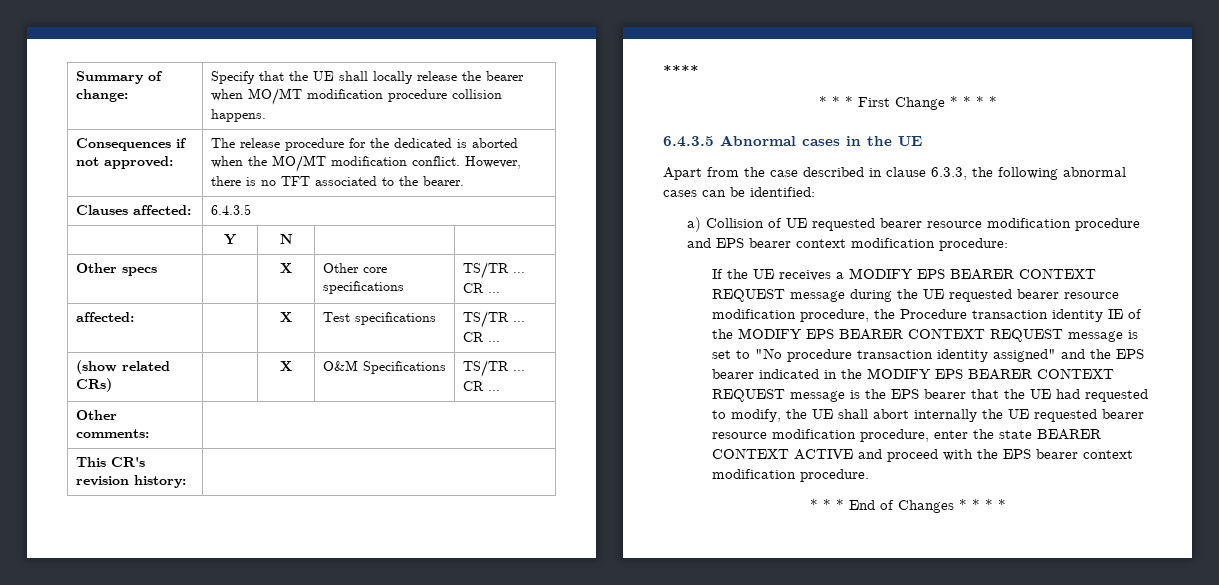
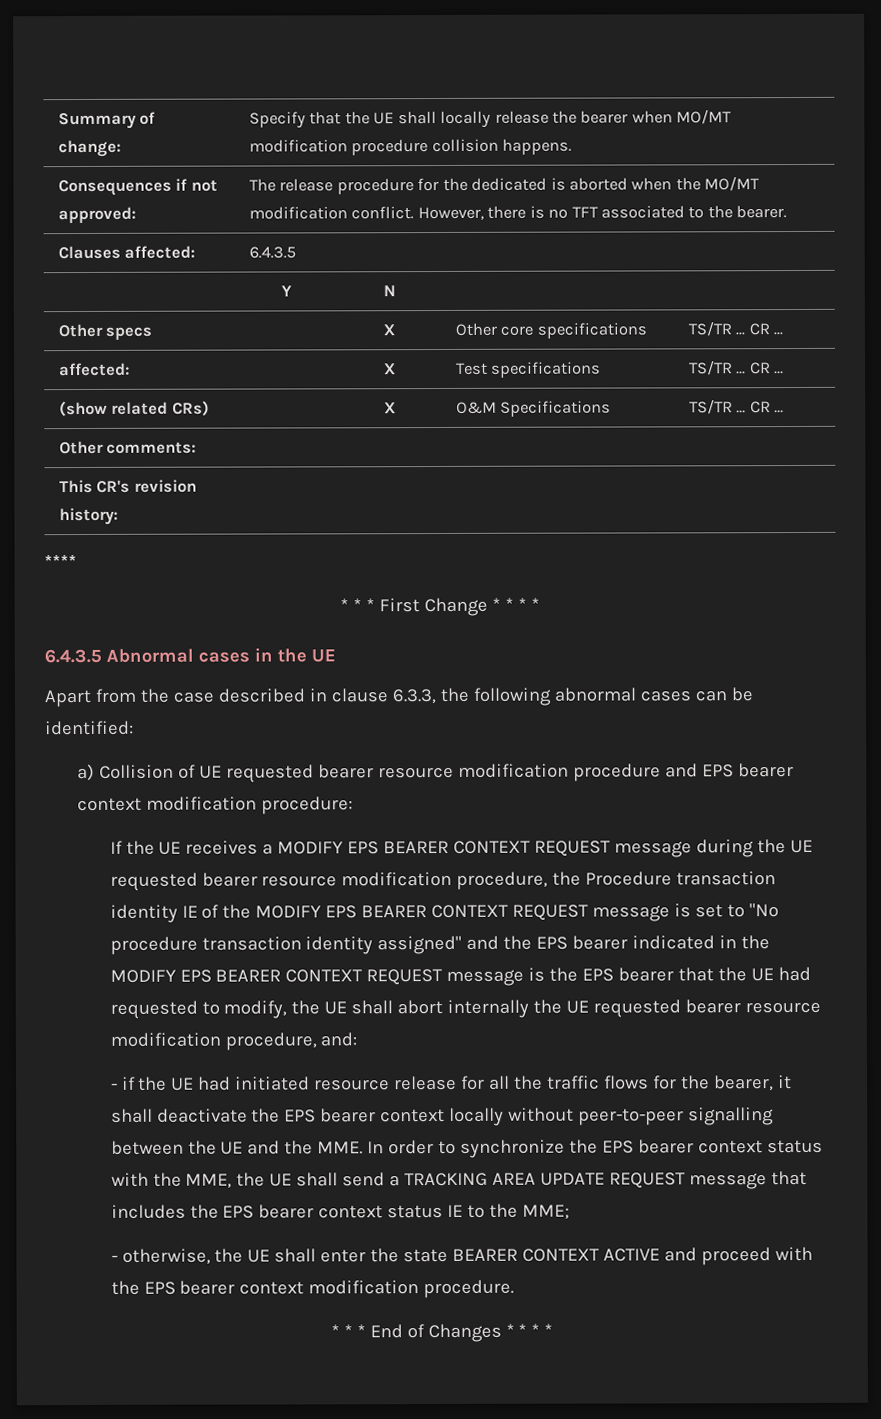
- If the UE receives a MODIFY EPS BEARER CONTEXT REQUEST message during the UE requested bearer resource modification procedure, the Procedure transaction identity IE of the MODIFY EPS BEARER CONTEXT REQUEST message is set to "No procedure transaction identity assigned" and the EPS bearer indicated in the MODIFY EPS BEARER CONTEXT REQUEST message is the EPS bearer that the UE had requested to modify, the UE shall abort internally the UE requested bearer resource modification procedure, enter the state BEARER CONTEXT ACTIVE and proceed with the EPS bearer context modification procedure.
+ If the UE receives a MODIFY EPS BEARER CONTEXT REQUEST message during the UE requested bearer resource modification procedure, the Procedure transaction identity IE of the MODIFY EPS BEARER CONTEXT REQUEST message is set to "No procedure transaction identity assigned" and the EPS bearer indicated in the MODIFY EPS BEARER CONTEXT REQUEST message is the EPS bearer that the UE had requested to modify, the UE shall abort internally the UE requested bearer resource modification procedure, and:
+ - if the UE had initiated resource release for all the traffic flows for the bearer, it shall deactivate the EPS bearer context locally without peer-to-peer signalling between the UE and the MME. In order to synchronize the EPS bearer context status with the MME, the UE shall send a TRACKING AREA UPDATE REQUEST message that includes the EPS bearer context status IE to the MME;
+ - otherwise, the UE shall enter the state BEARER CONTEXT ACTIVE and proceed with the EPS bearer context modification procedure.

